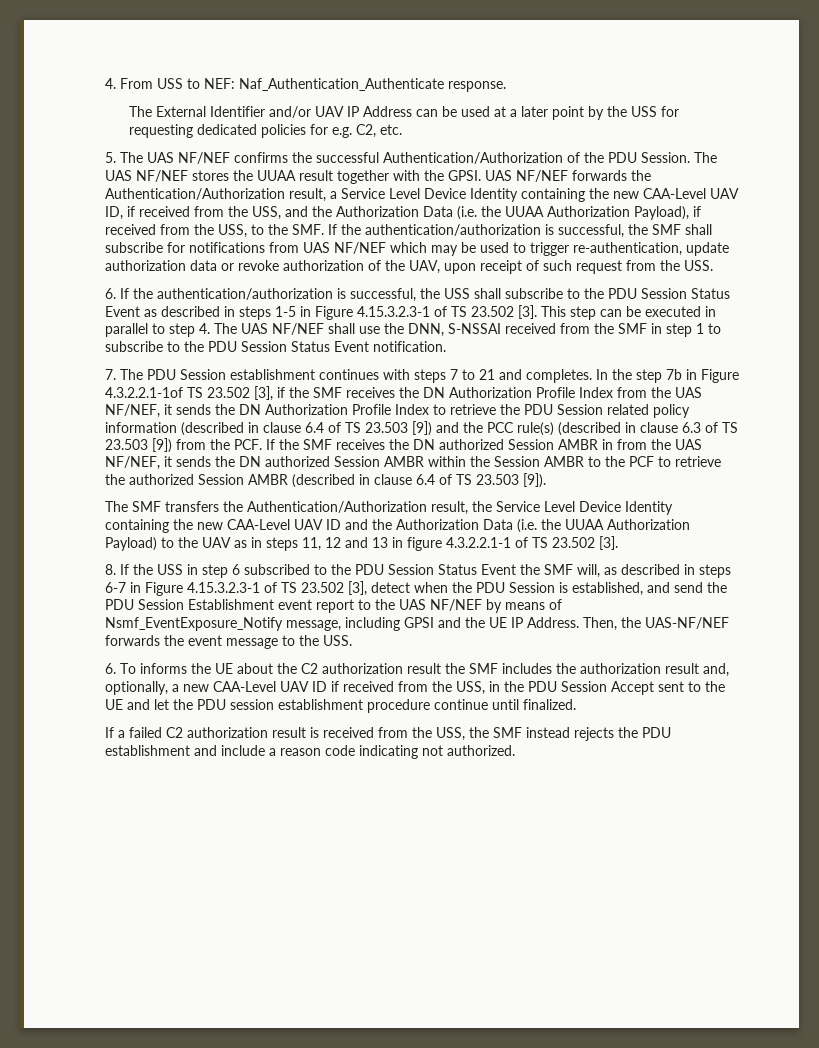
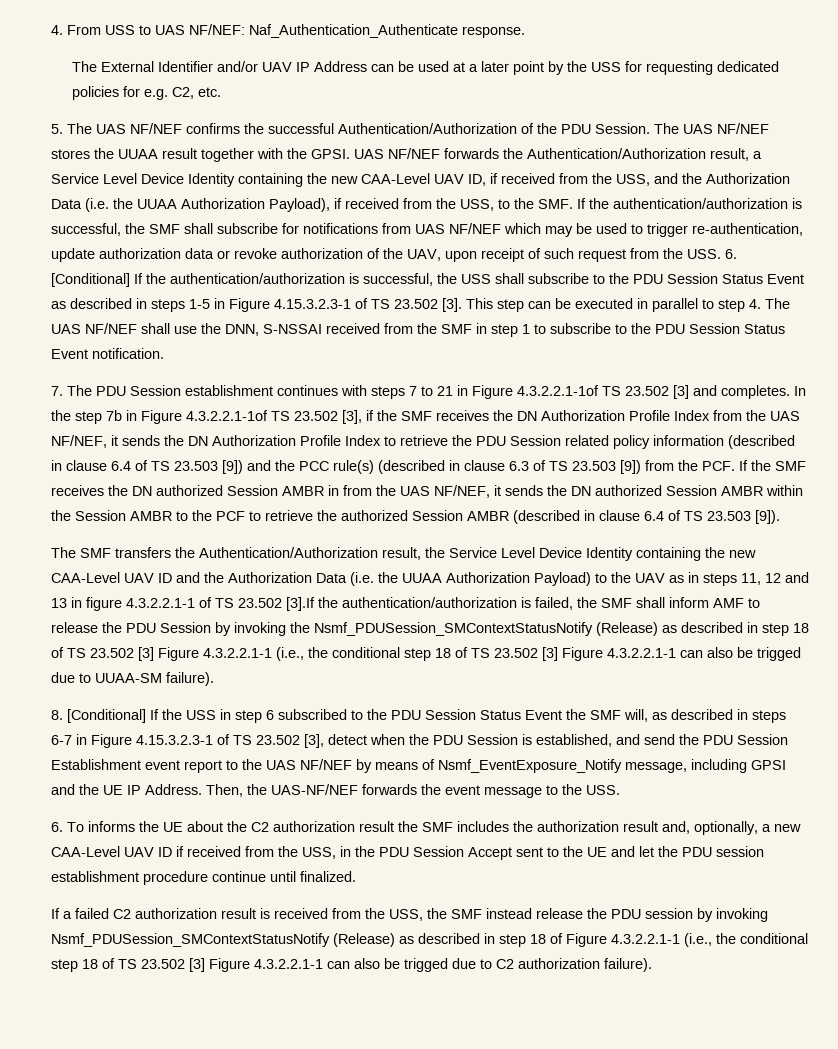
- 4. From USS to NEF: Naf_Authentication_Authenticate response.
+ 4. From USS to UAS NF/NEF: Naf_Authentication_Authenticate response.
- UAS NF/NEF forwards the Authentication/Authorization result, a Service Level Device Identity containing the new CAA-Level UAV ID, if received from the USS, and the Authorization Data (i.e. the UUAA Authorization Payload), if received from the USS, to the SMF. If the authentication/authorization is successful, the SMF shall subscribe for notifications from UAS NF/NEF which may be used to trigger re-authentication, update authorization data or revoke authorization of the UAV, upon receipt of such request from the USS.
- 6. If the authentication/authorization is successful, the USS shall subscribe to the PDU Session Status Event as described in steps 1-5 in Figure 4.15.3.2.3-1 of TS 23.502 [3].
+ UAS NF/NEF forwards the Authentication/Authorization result, a Service Level Device Identity containing the new CAA-Level UAV ID, if received from the USS, and the Authorization Data (i.e. the UUAA Authorization Payload), if received from the USS, to the SMF. If the authentication/authorization is successful, the SMF shall subscribe for notifications from UAS NF/NEF which may be used to trigger re-authentication, update authorization data or revoke authorization of the UAV, upon receipt of such request from the USS. 6. [Conditional] If the authentication/authorization is successful, the USS shall subscribe to the PDU Session Status Event as described in steps 1-5 in Figure 4.15.3.2.3-1 of TS 23.502 [3].
- 7. The PDU Session establishment continues with steps 7 to 21 and completes.
+ 7. The PDU Session establishment continues with steps 7 to 21 in Figure 4.3.2.2.1-1of TS 23.502 [3] and completes.
- The SMF transfers the Authentication/Authorization result, the Service Level Device Identity containing the new CAA-Level UAV ID and the Authorization Data (i.e. the UUAA Authorization Payload) to the UAV as in steps 11, 12 and 13 in figure 4.3.2.2.1-1 of TS 23.502 [3].
+ The SMF transfers the Authentication/Authorization result, the Service Level Device Identity containing the new CAA-Level UAV ID and the Authorization Data (i.e. the UUAA Authorization Payload) to the UAV as in steps 11, 12 and 13 in figure 4.3.2.2.1-1 of TS 23.502 [3].If the authentication/authorization is failed, the SMF shall inform AMF to release the PDU Session by invoking the Nsmf_PDUSession_SMContextStatusNotify (Release) as described in step 18 of TS 23.502 [3] Figure 4.3.2.2.1-1 (i.e., the conditional step 18 of TS 23.502 [3] Figure 4.3.2.2.1-1 can also be trigged due to UUAA-SM failure).
- 8. If the USS in step 6 subscribed to the PDU Session Status Event the SMF will, as described in steps 6-7 in Figure 4.15.3.2.3-1 of TS 23.502 [3], detect when the PDU Session is established, and send the PDU Session Establishment event report to the UAS NF/NEF by means of Nsmf_EventExposure_Notify message, including GPSI and the UE IP Address.
+ 8. [Conditional] If the USS in step 6 subscribed to the PDU Session Status Event the SMF will, as described in steps 6-7 in Figure 4.15.3.2.3-1 of TS 23.502 [3], detect when the PDU Session is established, and send the PDU Session Establishment event report to the UAS NF/NEF by means of Nsmf_EventExposure_Notify message, including GPSI and the UE IP Address.
- If a failed C2 authorization result is received from the USS, the SMF instead rejects the PDU establishment and include a reason code indicating not authorized.
+ If a failed C2 authorization result is received from the USS, the SMF instead release the PDU session by invoking Nsmf_PDUSession_SMContextStatusNotify (Release) as described in step 18 of Figure 4.3.2.2.1-1 (i.e., the conditional step 18 of TS 23.502 [3] Figure 4.3.2.2.1-1 can also be trigged due to C2 authorization failure).

